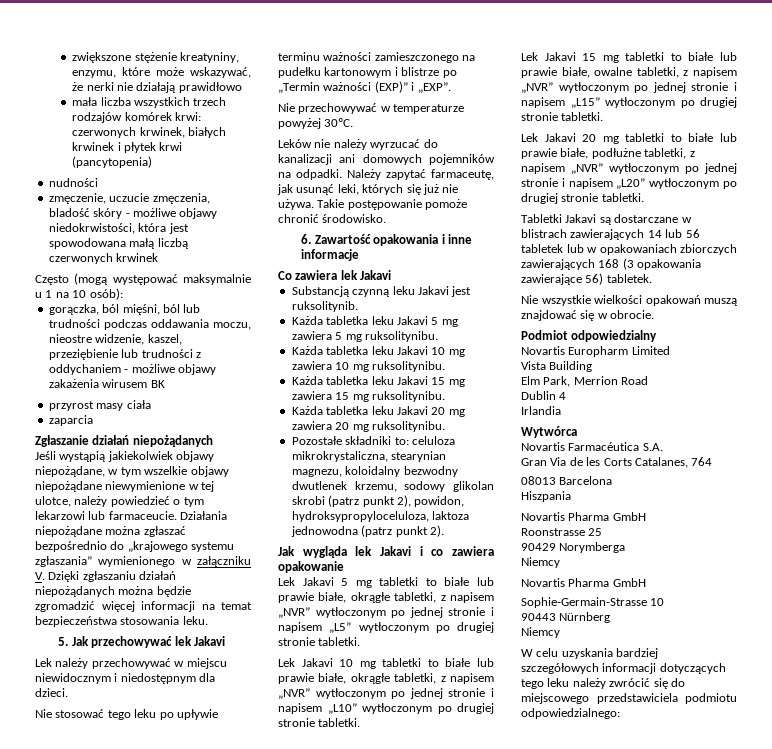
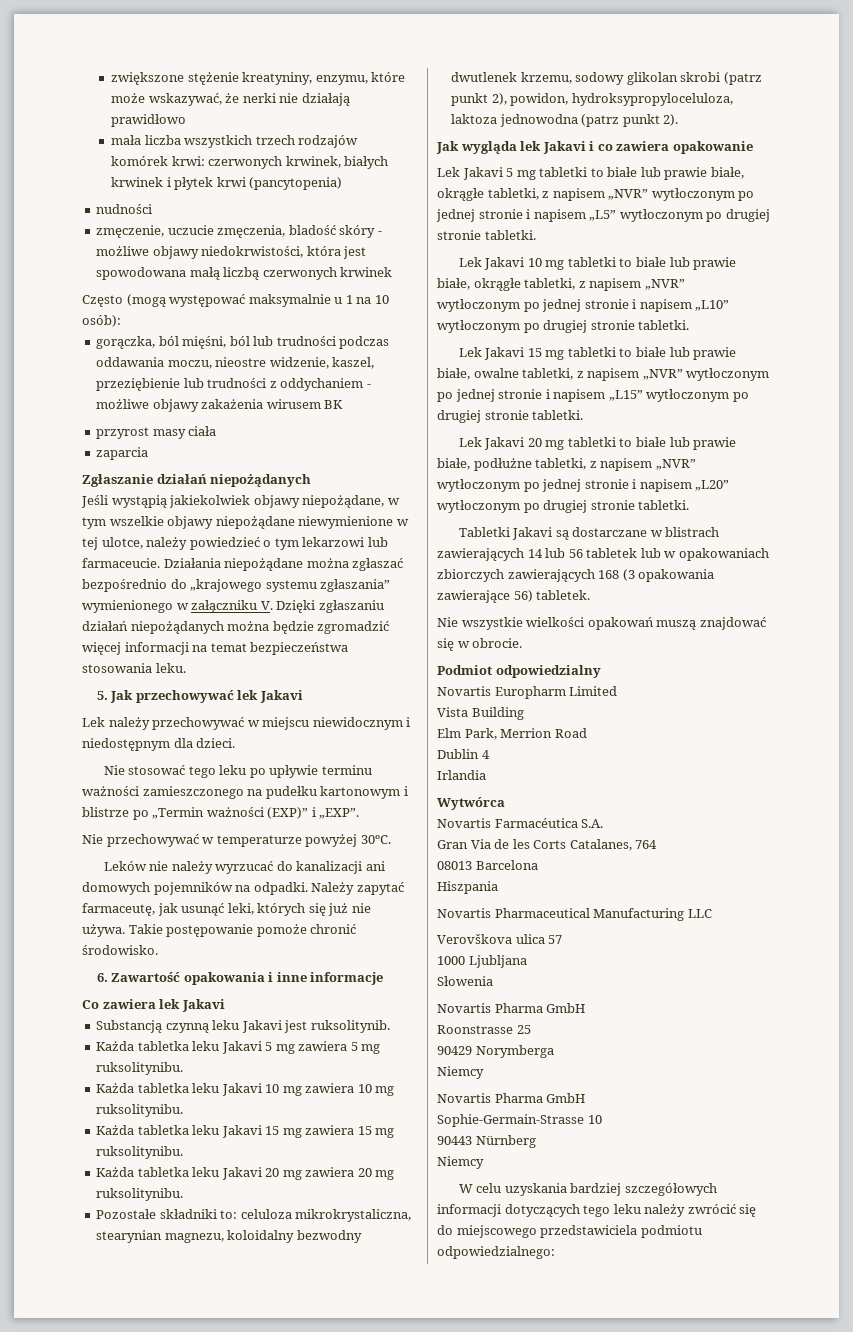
+ Novartis Pharmaceutical Manufacturing LLC
+ Verovškova ulica 57
+ 1000 Ljubljana
+ Słowenia

